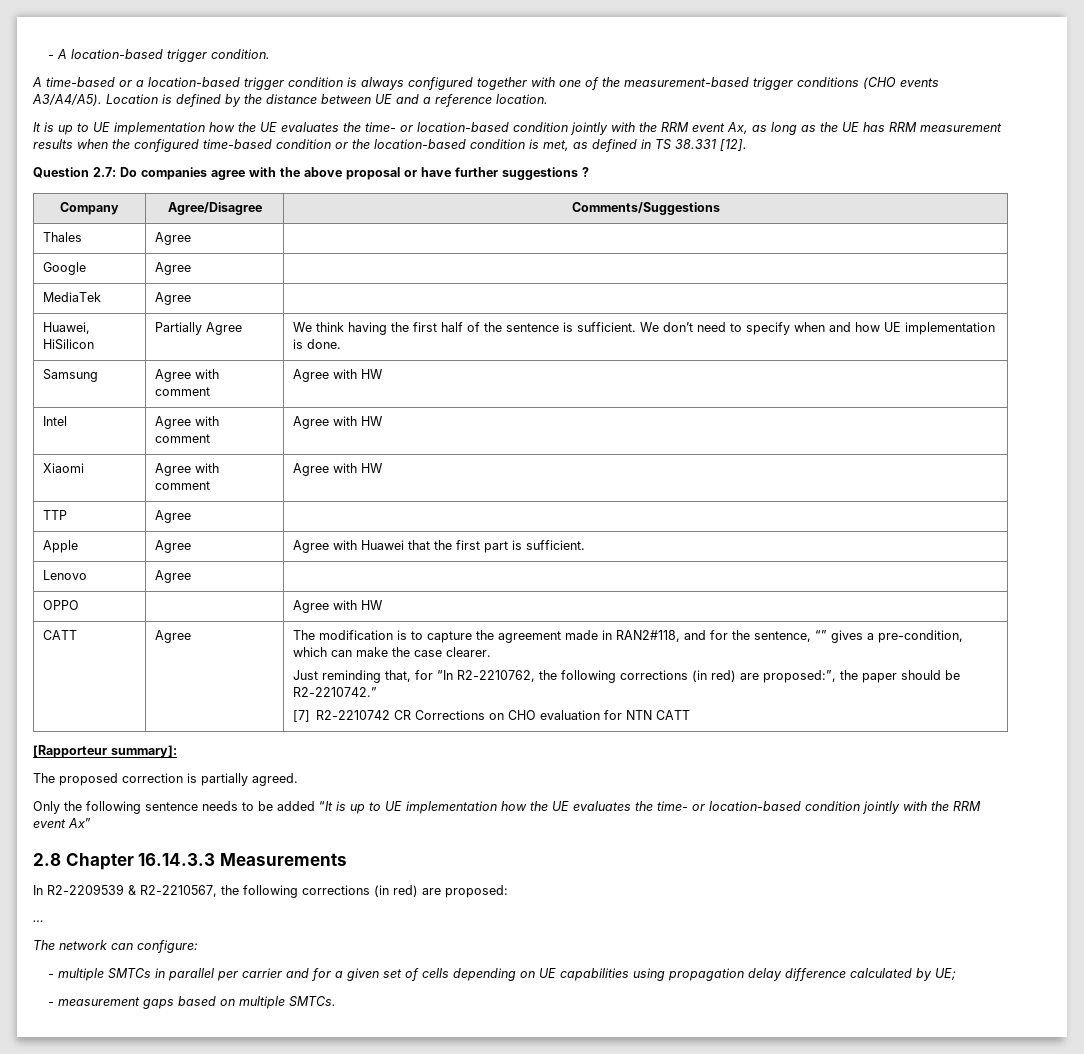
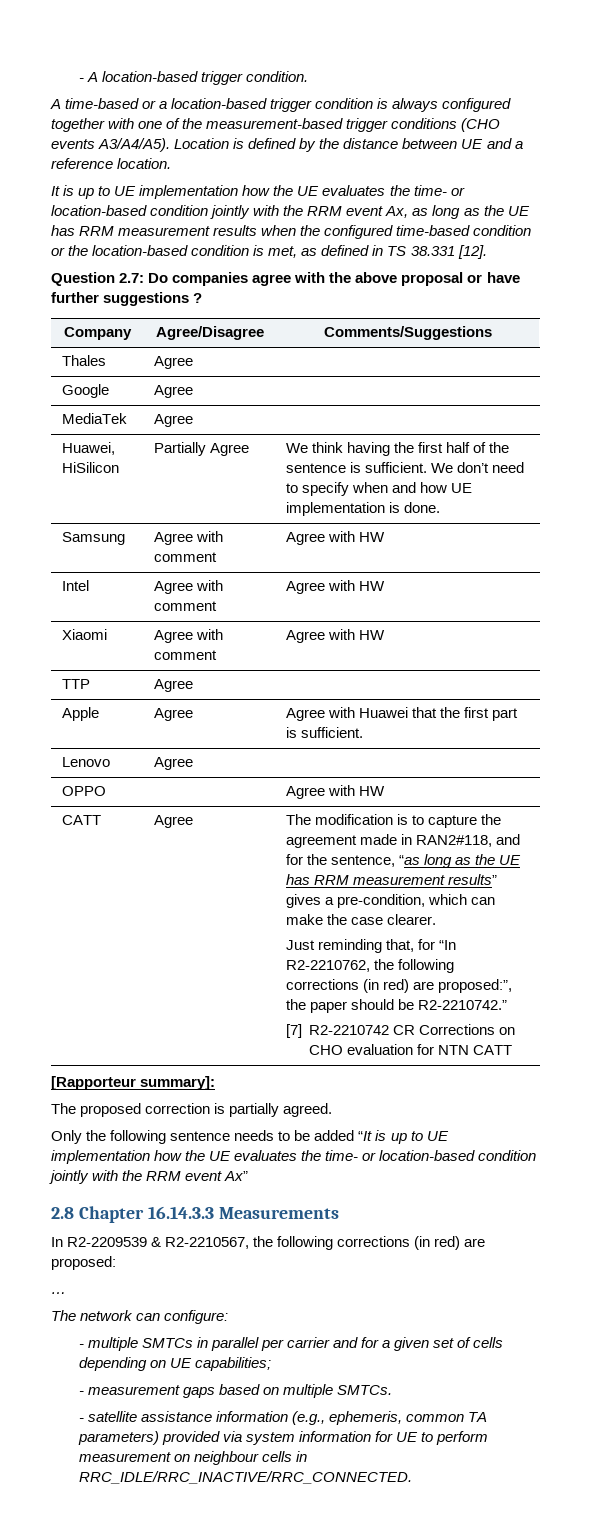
- The modification is to capture the agreement made in RAN2#118, and for the sentence, “” gives a pre-condition, which can make the case clearer.
+ The modification is to capture the agreement made in RAN2#118, and for the sentence, “as long as the UE has RRM measurement results” gives a pre-condition, which can make the case clearer.
- - multiple SMTCs in parallel per carrier and for a given set of cells depending on UE capabilities using propagation delay difference calculated by UE;
+ - multiple SMTCs in parallel per carrier and for a given set of cells depending on UE capabilities;
+ - satellite assistance information (e.g., ephemeris, common TA parameters) provided via system information for UE to perform measurement on neighbour cells in RRC_IDLE/RRC_INACTIVE/RRC_CONNECTED.

